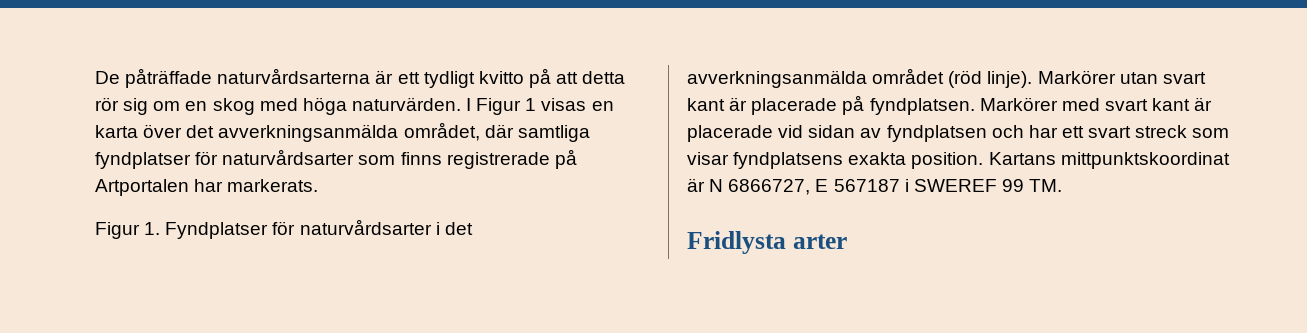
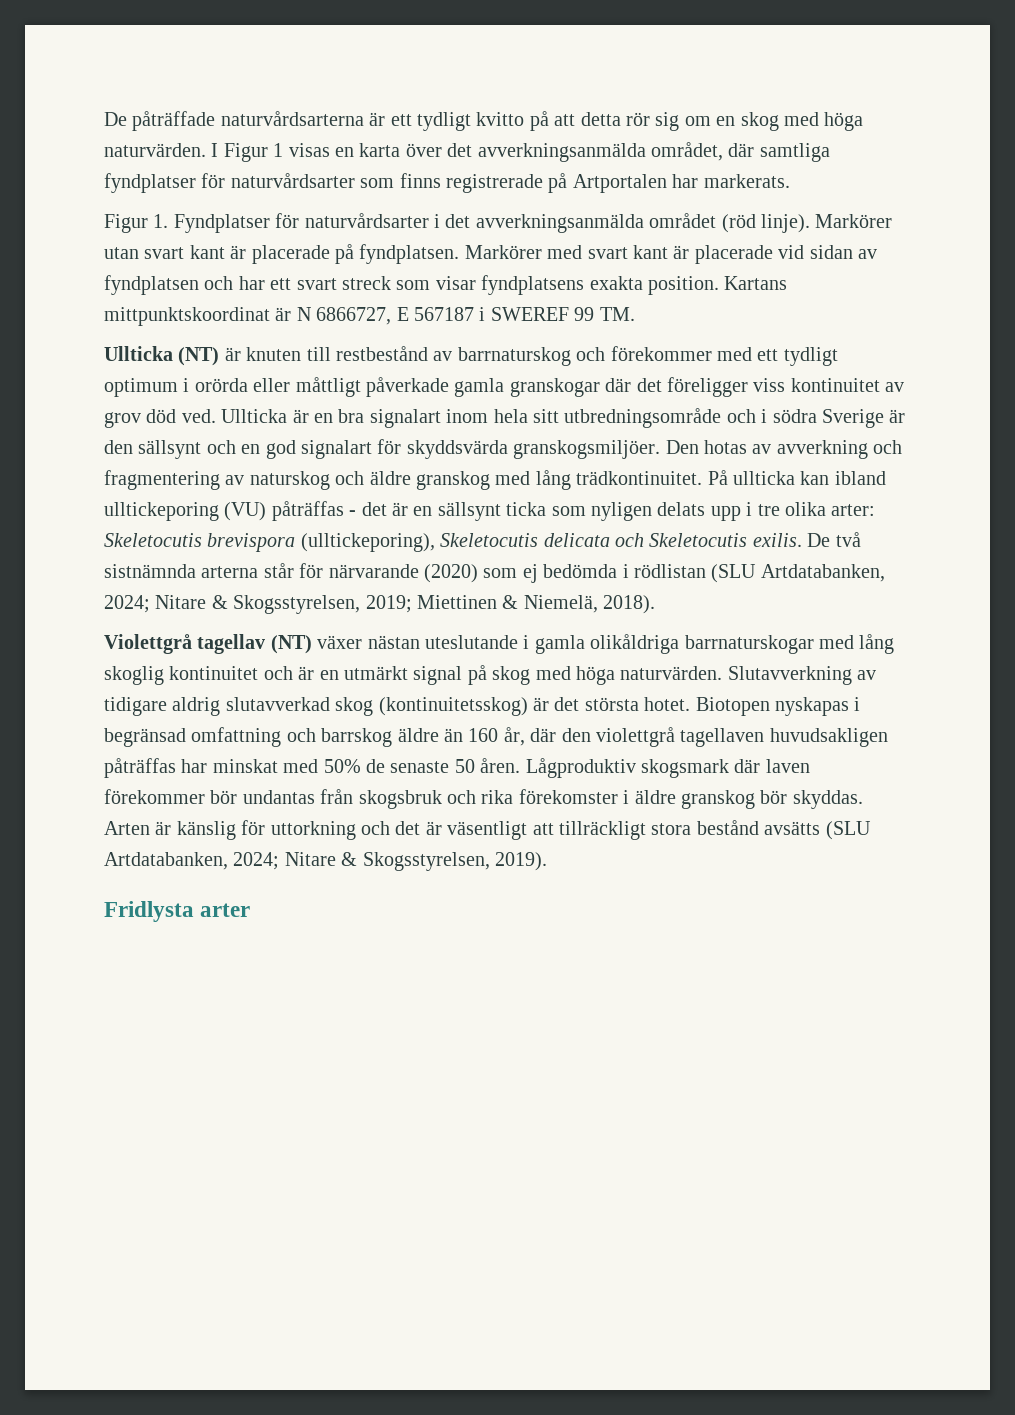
+ Ullticka (NT) är knuten till restbestånd av barrnaturskog och förekommer med ett tydligt optimum i orörda eller måttligt påverkade gamla granskogar där det föreligger viss kontinuitet av grov död ved. Ullticka är en bra signalart inom hela sitt utbredningsområde och i södra Sverige är den sällsynt och en god signalart för skyddsvärda granskogsmiljöer. Den hotas av avverkning och fragmentering av naturskog och äldre granskog med lång trädkontinuitet. På ullticka kan ibland ulltickeporing (VU) påträffas - det är en sällsynt ticka som nyligen delats upp i tre olika arter: Skeletocutis brevispora (ulltickeporing), Skeletocutis delicata och Skeletocutis exilis. De två sistnämnda arterna står för närvarande (2020) som ej bedömda i rödlistan (SLU Artdatabanken, 2024; Nitare & Skogsstyrelsen, 2019; Miettinen & Niemelä, 2018).
+ Violettgrå tagellav (NT) växer nästan uteslutande i gamla olikåldriga barrnaturskogar med lång skoglig kontinuitet och är en utmärkt signal på skog med höga naturvärden. Slutavverkning av tidigare aldrig slutavverkad skog (kontinuitetsskog) är det största hotet. Biotopen nyskapas i begränsad omfattning och barrskog äldre än 160 år, där den violettgrå tagellaven huvudsakligen påträffas har minskat med 50% de senaste 50 åren. Lågproduktiv skogsmark där laven förekommer bör undantas från skogsbruk och rika förekomster i äldre granskog bör skyddas. Arten är känslig för uttorkning och det är väsentligt att tillräckligt stora bestånd avsätts (SLU Artdatabanken, 2024; Nitare & Skogsstyrelsen, 2019).

